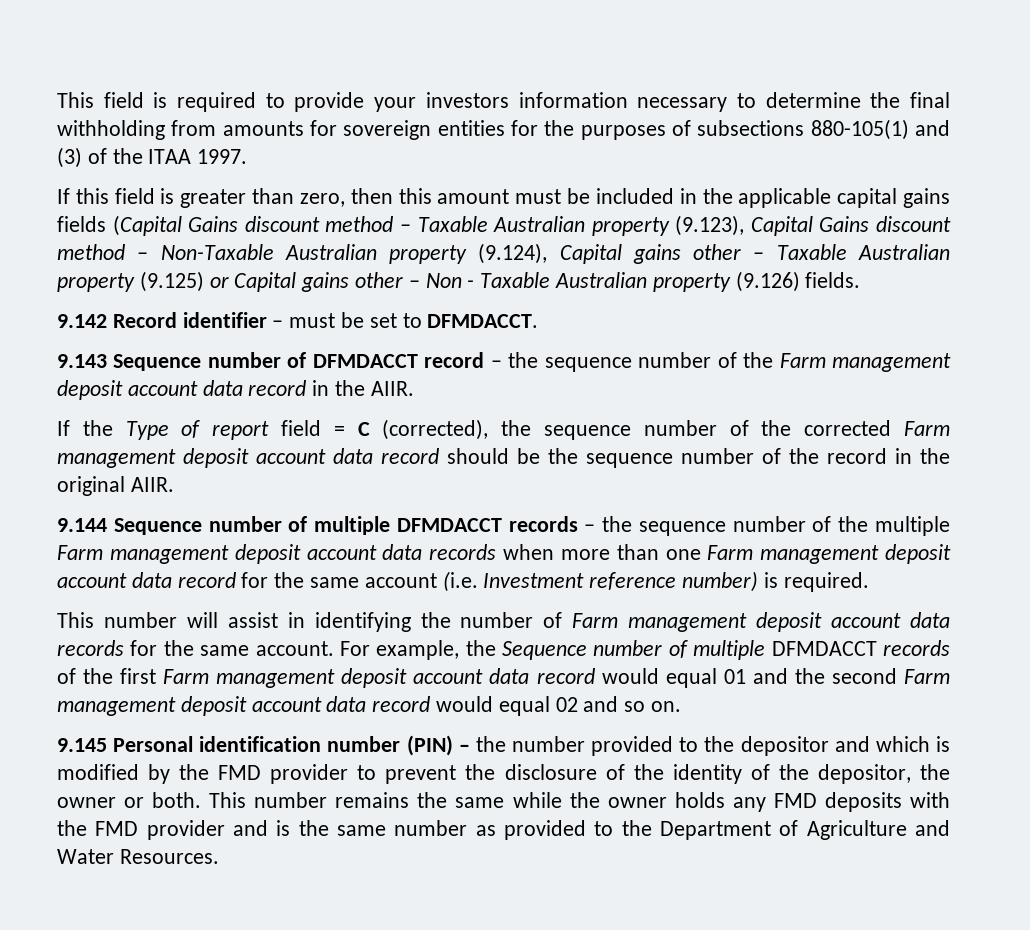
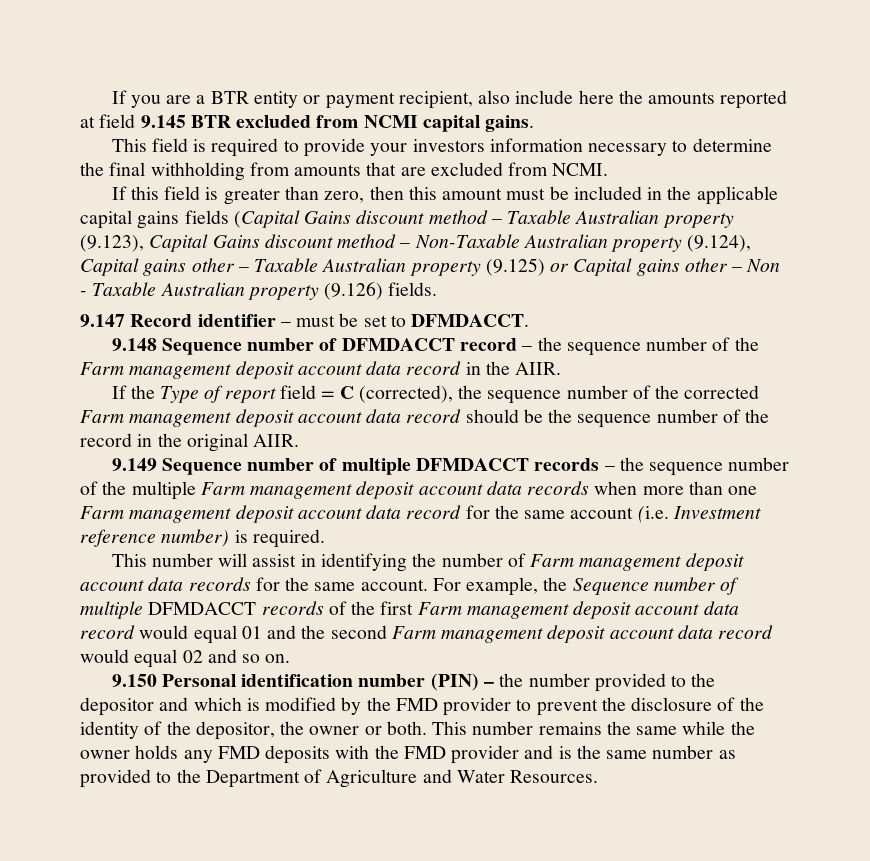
+ If you are a BTR entity or payment recipient, also include here the amounts reported at field 9.145 BTR excluded from NCMI capital gains.
- This field is required to provide your investors information necessary to determine the final withholding from amounts for sovereign entities for the purposes of subsections 880-105(1) and (3) of the ITAA 1997.
+ This field is required to provide your investors information necessary to determine the final withholding from amounts that are excluded from NCMI.
- 9.142 Record identifier – must be set to DFMDACCT.
+ 9.147 Record identifier – must be set to DFMDACCT.
- 9.143 Sequence number of DFMDACCT record – the sequence number of the Farm management deposit account data record in the AIIR.
+ 9.148 Sequence number of DFMDACCT record – the sequence number of the Farm management deposit account data record in the AIIR.
- 9.144 Sequence number of multiple DFMDACCT records – the sequence number of the multiple Farm management deposit account data records when more than one Farm management deposit account data record for the same account (i.e. Investment reference number) is required.
+ 9.149 Sequence number of multiple DFMDACCT records – the sequence number of the multiple Farm management deposit account data records when more than one Farm management deposit account data record for the same account (i.e. Investment reference number) is required.
- 9.145 Personal identification number (PIN) – the number provided to the depositor and which is modified by the FMD provider to prevent the disclosure of the identity of the depositor, the owner or both.
+ 9.150 Personal identification number (PIN) – the number provided to the depositor and which is modified by the FMD provider to prevent the disclosure of the identity of the depositor, the owner or both.

